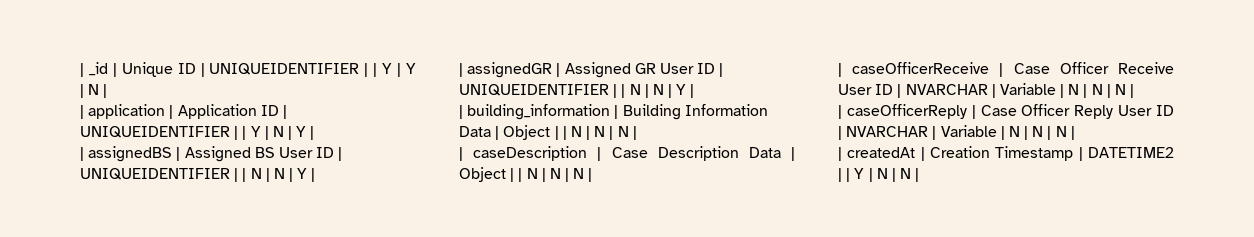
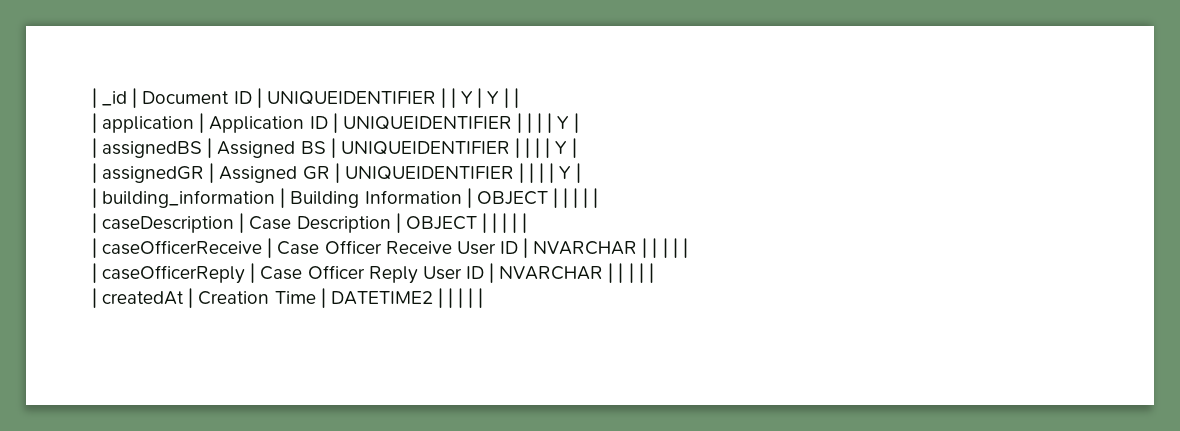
- | _id | Unique ID | UNIQUEIDENTIFIER | | Y | Y | N |
+ | _id | Document ID | UNIQUEIDENTIFIER | | Y | Y | |
- | application | Application ID | UNIQUEIDENTIFIER | | Y | N | Y |
+ | application | Application ID | UNIQUEIDENTIFIER | | | | Y |
- | assignedBS | Assigned BS User ID | UNIQUEIDENTIFIER | | N | N | Y |
+ | assignedBS | Assigned BS | UNIQUEIDENTIFIER | | | | Y |
- | assignedGR | Assigned GR User ID | UNIQUEIDENTIFIER | | N | N | Y |
+ | assignedGR | Assigned GR | UNIQUEIDENTIFIER | | | | Y |
- | building_information | Building Information Data | Object | | N | N | N |
+ | building_information | Building Information | OBJECT | | | | |
- | caseDescription | Case Description Data | Object | | N | N | N |
+ | caseDescription | Case Description | OBJECT | | | | |
- | caseOfficerReceive | Case Officer Receive User ID | NVARCHAR | Variable | N | N | N |
+ | caseOfficerReceive | Case Officer Receive User ID | NVARCHAR | | | | |
- | caseOfficerReply | Case Officer Reply User ID | NVARCHAR | Variable | N | N | N |
+ | caseOfficerReply | Case Officer Reply User ID | NVARCHAR | | | | |
- | createdAt | Creation Timestamp | DATETIME2 | | Y | N | N |
+ | createdAt | Creation Time | DATETIME2 | | | | |

